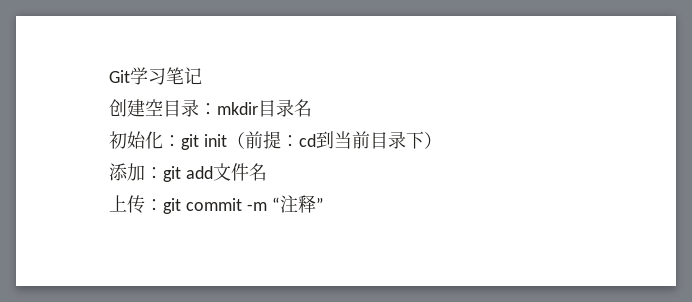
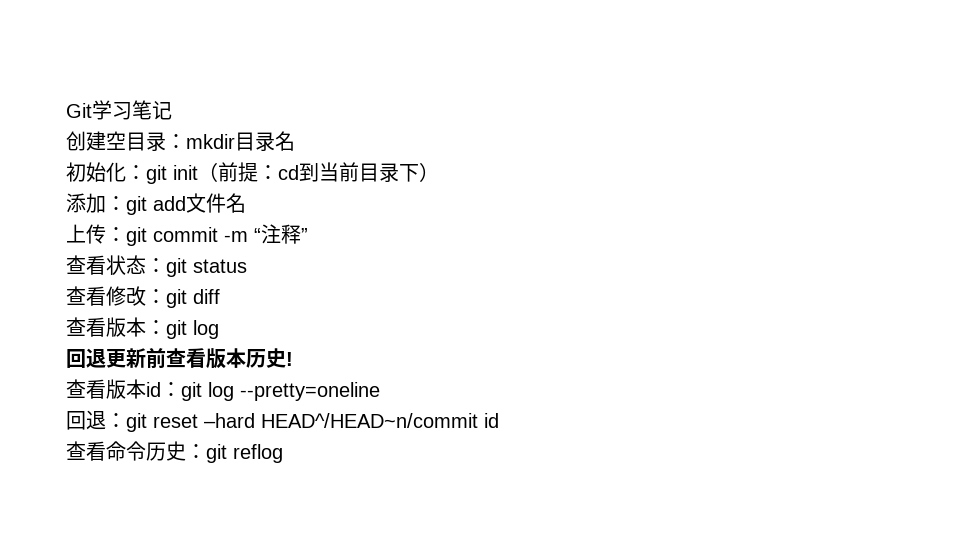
+ 查看状态：git status
+ 查看修改：git diff
+ 查看版本：git log
+ 回退更新前查看版本历史!
+ 查看版本id：git log --pretty=oneline
+ 回退：git reset –hard HEAD^/HEAD~n/commit id
+ 查看命令历史：git reflog

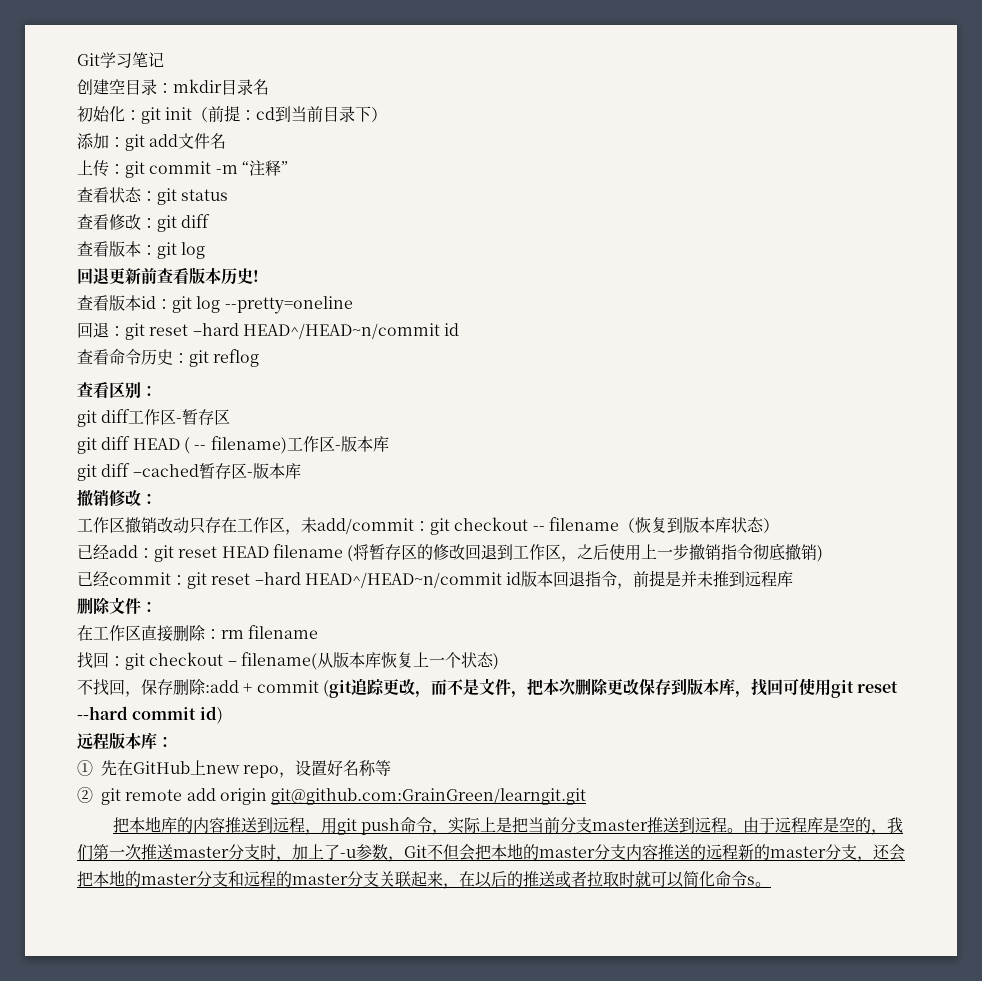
+ 查看区别：
+ git diff工作区-暂存区
+ git diff HEAD ( -- filename)工作区-版本库
+ git diff –cached暂存区-版本库
+ 撤销修改：
+ 工作区撤销改动只存在工作区，未add/commit：git checkout -- filename（恢复到版本库状态）
+ 已经add：git reset HEAD filename (将暂存区的修改回退到工作区，之后使用上一步撤销指令彻底撤销)
+ 已经commit：git reset –hard HEAD^/HEAD~n/commit id版本回退指令，前提是并未推到远程库
+ 删除文件：
+ 在工作区直接删除：rm filename
+ 找回：git checkout – filename(从版本库恢复上一个状态)
+ 不找回，保存删除:add + commit (git追踪更改，而不是文件，把本次删除更改保存到版本库，找回可使用git reset --hard commit id)
+ 远程版本库：
+ ①先在GitHub上new repo，设置好名称等
+ ② git remote add origin git@github.com:GrainGreen/learngit.git
+ 把本地库的内容推送到远程，用git push命令，实际上是把当前分支master推送到远程。由于远程库是空的，我们第一次推送master分支时，加上了-u参数，Git不但会把本地的master分支内容推送的远程新的master分支，还会把本地的master分支和远程的master分支关联起来，在以后的推送或者拉取时就可以简化命令s。

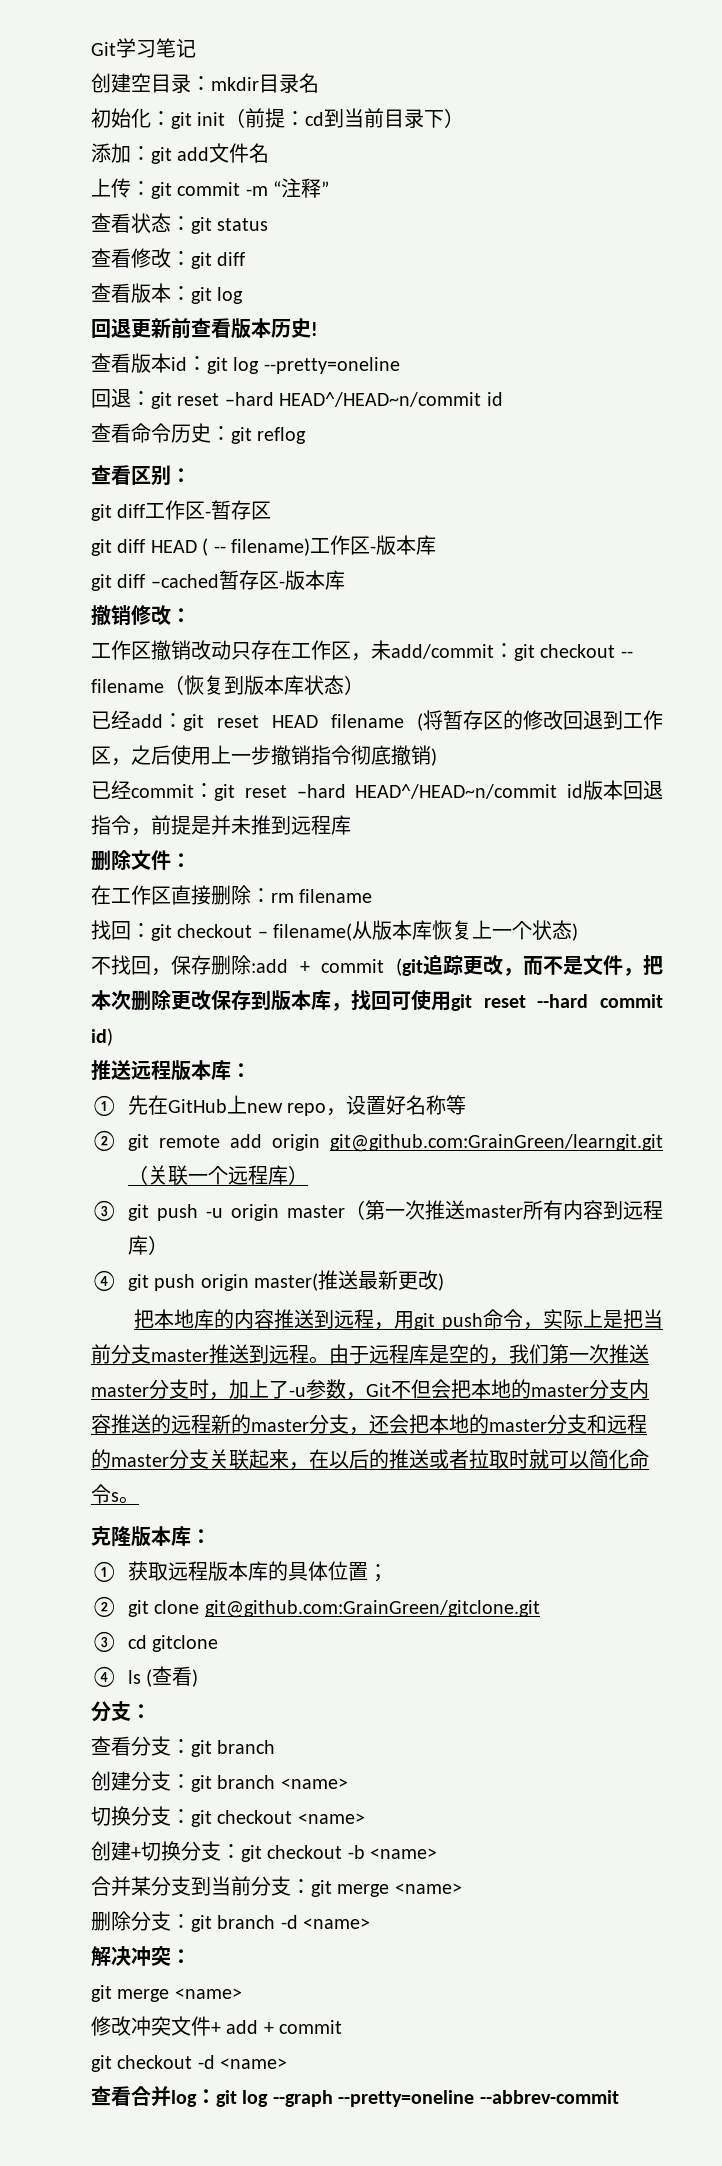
- 远程版本库：
+ 推送远程版本库：
- ② git remote add origin git@github.com:GrainGreen/learngit.git
+ ② git remote add origin git@github.com:GrainGreen/learngit.git（关联一个远程库）
+ ③ git push -u origin master（第一次推送master所有内容到远程库）
+ ④ git push origin master(推送最新更改)
+ 克隆版本库：
+ ①获取远程版本库的具体位置；
+ ② git clone git@github.com:GrainGreen/gitclone.git
+ ③ cd gitclone
+ ④ ls (查看)
+ 分支：
+ 查看分支：git branch
+ 创建分支：git branch <name>
+ 切换分支：git checkout <name>
+ 创建+切换分支：git checkout -b <name>
+ 合并某分支到当前分支：git merge <name>
+ 删除分支：git branch -d <name>
+ 解决冲突：
+ git merge <name>
+ 修改冲突文件+ add + commit
+ git checkout -d <name>
+ 查看合并log：git log --graph --pretty=oneline --abbrev-commit

